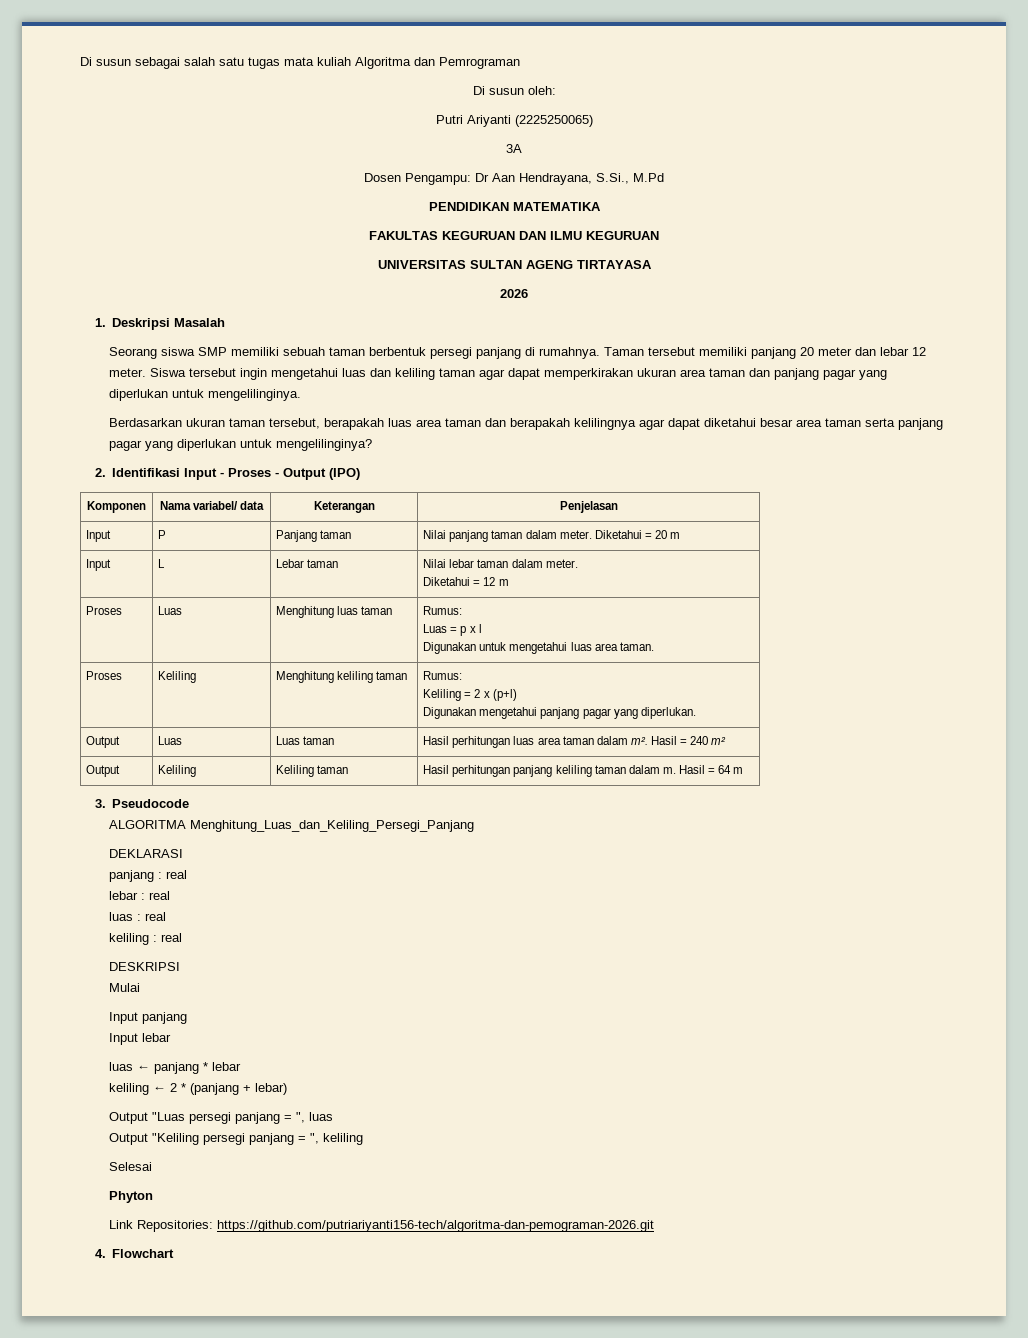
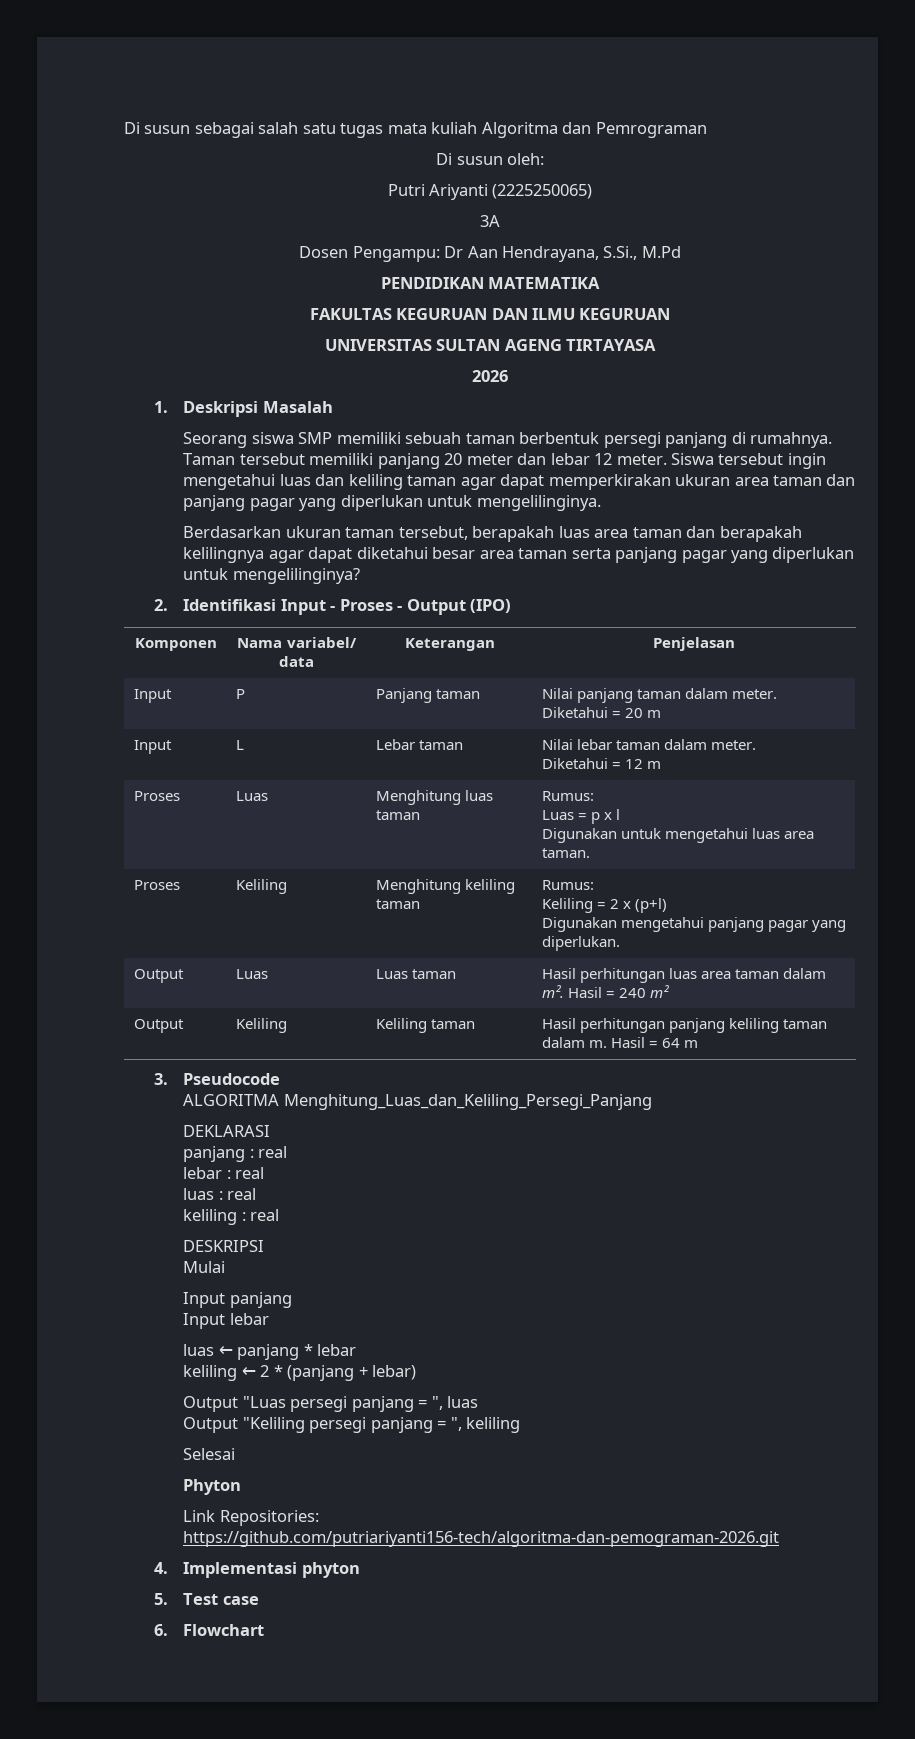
- 4. Flowchart
+ 4. Implementasi phyton
+ 5. Test case
+ 6. Flowchart

